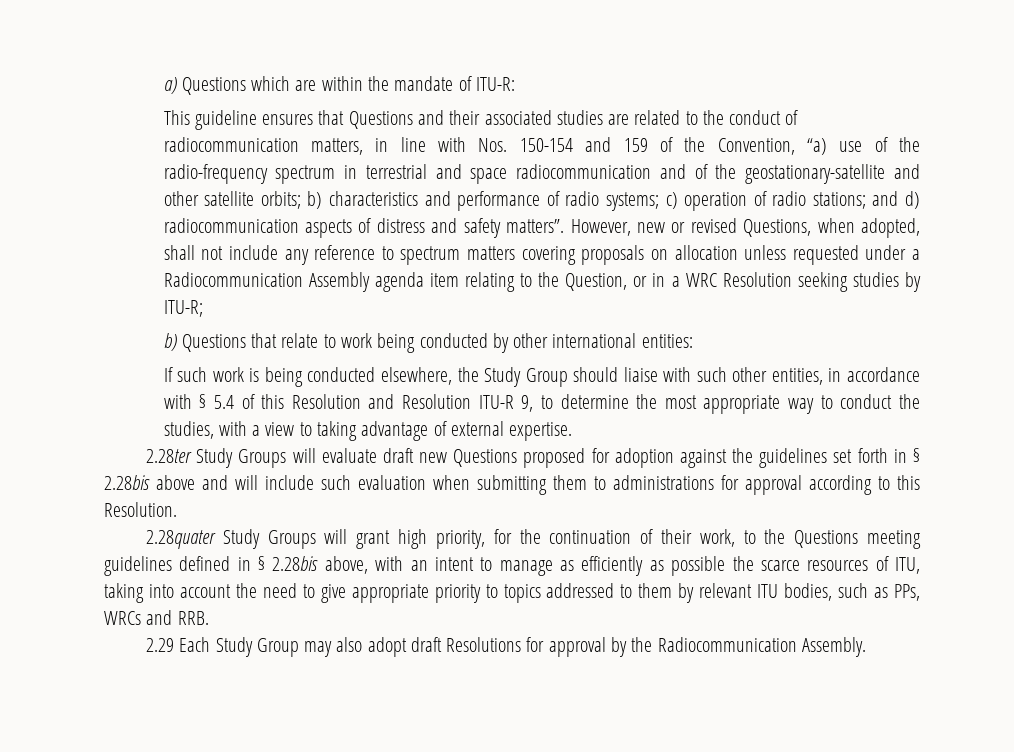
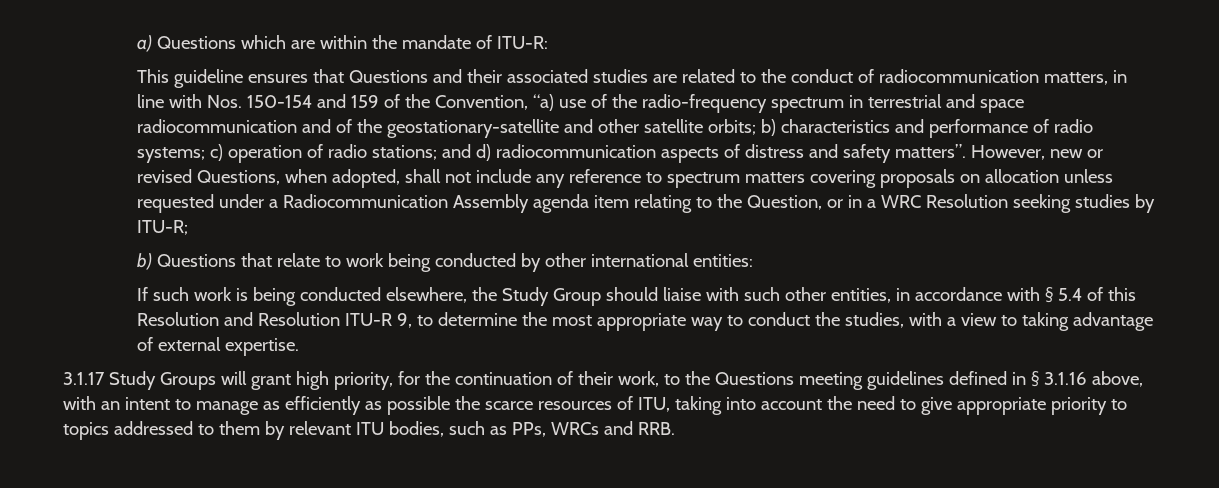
- 2.28ter Study Groups will evaluate draft new Questions proposed for adoption against the guidelines set forth in § 2.28bis above and will include such evaluation when submitting them to administrations for approval according to this Resolution.
- 2.28quater Study Groups will grant high priority, for the continuation of their work, to the Questions meeting guidelines defined in § 2.28bis above, with an intent to manage as efficiently as possible the scarce resources of ITU, taking into account the need to give appropriate priority to topics addressed to them by relevant ITU bodies, such as PPs, WRCs and RRB.
+ 3.1.17 Study Groups will grant high priority, for the continuation of their work, to the Questions meeting guidelines defined in § 3.1.16 above, with an intent to manage as efficiently as possible the scarce resources of ITU, taking into account the need to give appropriate priority to topics addressed to them by relevant ITU bodies, such as PPs, WRCs and RRB.
- 2.29 Each Study Group may also adopt draft Resolutions for approval by the Radiocommunication Assembly.

